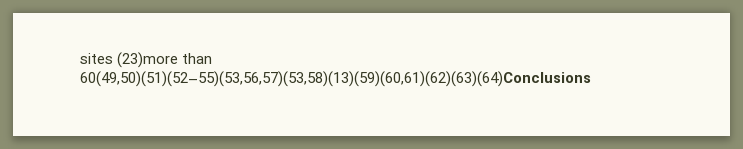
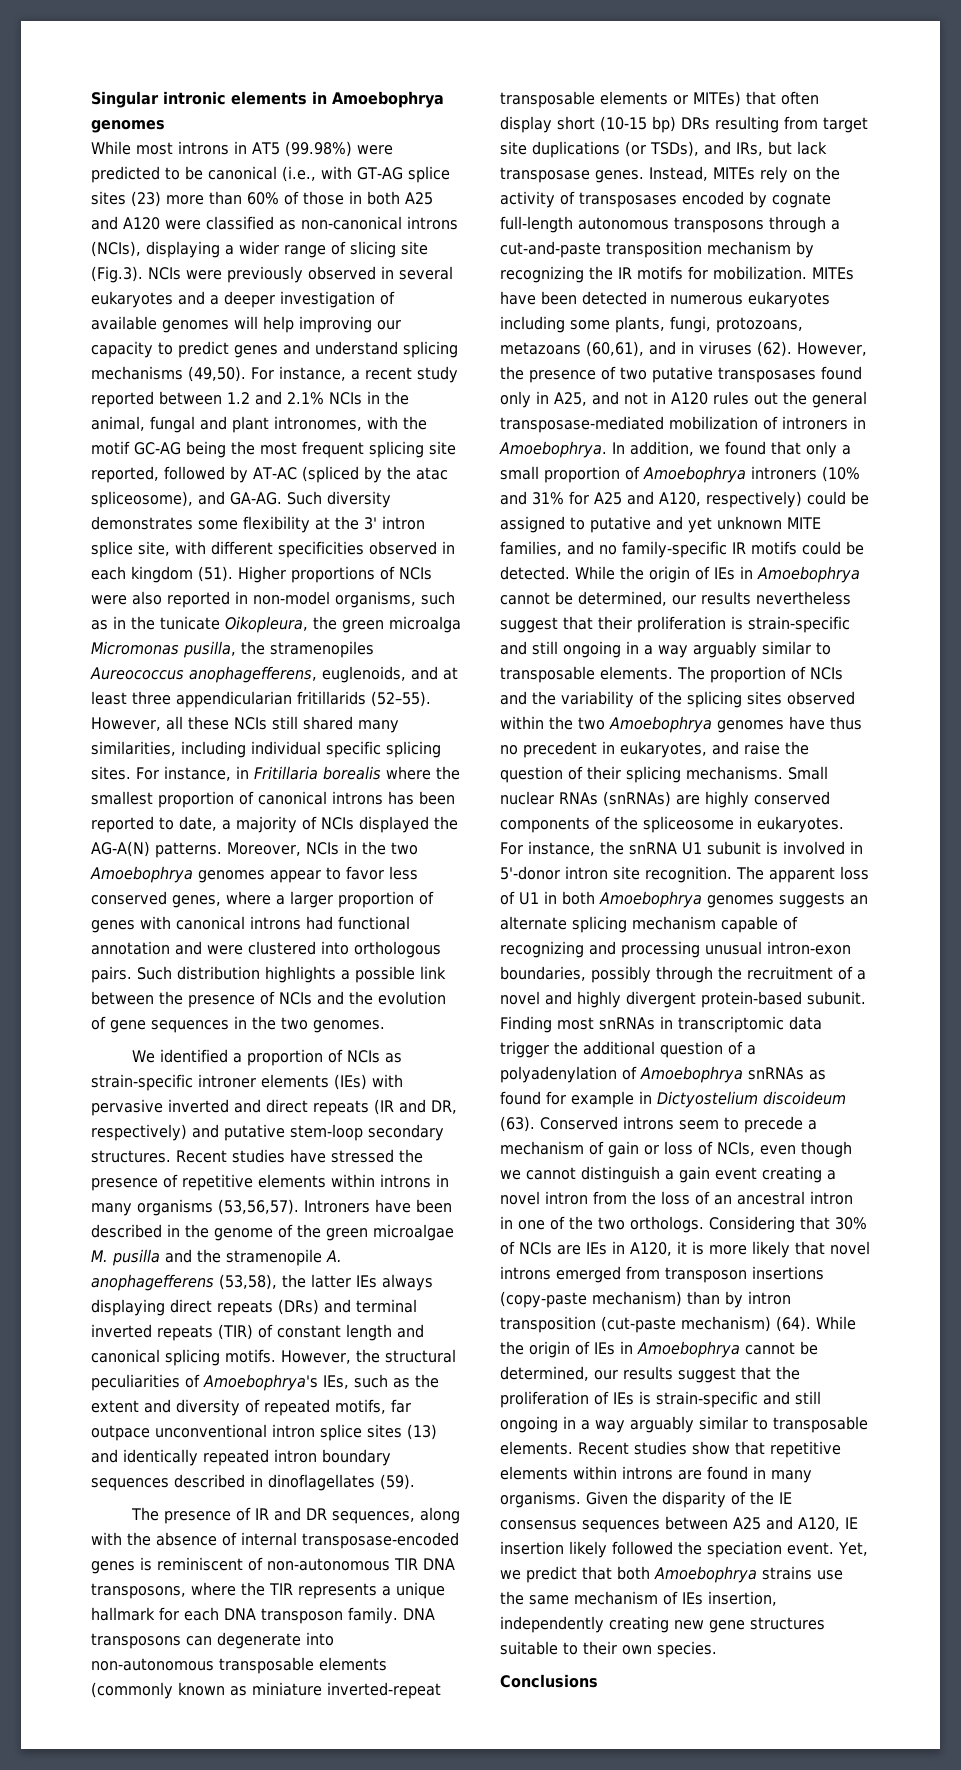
- sites (23)more than 60(49,50)(51)(52–55)(53,56,57)(53,58)(13)(59)(60,61)(62)(63)(64)Conclusions
+ Singular intronic elements in Amoebophrya genomes
+ While most introns in AT5 (99.98%) were predicted to be canonical (i.e., with GT-AG splice sites (23) more than 60% of those in both A25 and A120 were classified as non-canonical introns (NCIs), displaying a wider range of slicing site (Fig.3). NCIs were previously observed in several eukaryotes and a deeper investigation of available genomes will help improving our capacity to predict genes and understand splicing mechanisms (49,50). For instance, a recent study reported between 1.2 and 2.1% NCIs in the animal, fungal and plant intronomes, with the motif GC-AG being the most frequent splicing site reported, followed by AT-AC (spliced by the atac spliceosome), and GA-AG. Such diversity demonstrates some flexibility at the 3' intron splice site, with different specificities observed in each kingdom (51). Higher proportions of NCIs were also reported in non-model organisms, such as in the tunicate Oikopleura, the green microalga Micromonas pusilla, the stramenopiles Aureococcus anophagefferens, euglenoids, and at least three appendicularian fritillarids (52–55). However, all these NCIs still shared many similarities, including individual specific splicing sites. For instance, in Fritillaria borealis where the smallest proportion of canonical introns has been reported to date, a majority of NCIs displayed the AG-A(N) patterns. Moreover, NCIs in the two Amoebophrya genomes appear to favor less conserved genes, where a larger proportion of genes with canonical introns had functional annotation and were clustered into orthologous pairs. Such distribution highlights a possible link between the presence of NCIs and the evolution of gene sequences in the two genomes.
+ We identified a proportion of NCIs as strain-specific introner elements (IEs) with pervasive inverted and direct repeats (IR and DR, respectively) and putative stem-loop secondary structures. Recent studies have stressed the presence of repetitive elements within introns in many organisms (53,56,57). Introners have been described in the genome of the green microalgae M. pusilla and the stramenopile A. anophagefferens (53,58), the latter IEs always displaying direct repeats (DRs) and terminal inverted repeats (TIR) of constant length and canonical splicing motifs. However, the structural peculiarities of Amoebophrya's IEs, such as the extent and diversity of repeated motifs, far outpace unconventional intron splice sites (13) and identically repeated intron boundary sequences described in dinoflagellates (59).
+ The presence of IR and DR sequences, along with the absence of internal transposase-encoded genes is reminiscent of non-autonomous TIR DNA transposons, where the TIR represents a unique hallmark for each DNA transposon family. DNA transposons can degenerate into non-autonomous transposable elements (commonly known as miniature inverted-repeat transposable elements or MITEs) that often display short (10-15 bp) DRs resulting from target site duplications (or TSDs), and IRs, but lack transposase genes. Instead, MITEs rely on the activity of transposases encoded by cognate full-length autonomous transposons through a cut-and-paste transposition mechanism by recognizing the IR motifs for mobilization. MITEs have been detected in numerous eukaryotes including some plants, fungi, protozoans, metazoans (60,61), and in viruses (62). However, the presence of two putative transposases found only in A25, and not in A120 rules out the general transposase-mediated mobilization of introners in Amoebophrya. In addition, we found that only a small proportion of Amoebophrya introners (10% and 31% for A25 and A120, respectively) could be assigned to putative and yet unknown MITE families, and no family-specific IR motifs could be detected. While the origin of IEs in Amoebophrya cannot be determined, our results nevertheless suggest that their proliferation is strain-specific and still ongoing in a way arguably similar to transposable elements. The proportion of NCIs and the variability of the splicing sites observed within the two Amoebophrya genomes have thus no precedent in eukaryotes, and raise the question of their splicing mechanisms. Small nuclear RNAs (snRNAs) are highly conserved components of the spliceosome in eukaryotes. For instance, the snRNA U1 subunit is involved in 5'-donor intron site recognition. The apparent loss of U1 in both Amoebophrya genomes suggests an alternate splicing mechanism capable of recognizing and processing unusual intron-exon boundaries, possibly through the recruitment of a novel and highly divergent protein-based subunit. Finding most snRNAs in transcriptomic data trigger the additional question of a polyadenylation of Amoebophrya snRNAs as found for example in Dictyostelium discoideum (63). Conserved introns seem to precede a mechanism of gain or loss of NCIs, even though we cannot distinguish a gain event creating a novel intron from the loss of an ancestral intron in one of the two orthologs. Considering that 30% of NCIs are IEs in A120, it is more likely that novel introns emerged from transposon insertions (copy-paste mechanism) than by intron transposition (cut-paste mechanism) (64). While the origin of IEs in Amoebophrya cannot be determined, our results suggest that the proliferation of IEs is strain-specific and still ongoing in a way arguably similar to transposable elements. Recent studies show that repetitive elements within introns are found in many organisms. Given the disparity of the IE consensus sequences between A25 and A120, IE insertion likely followed the speciation event. Yet, we predict that both Amoebophrya strains use the same mechanism of IEs insertion, independently creating new gene structures suitable to their own species.
+ Conclusions

